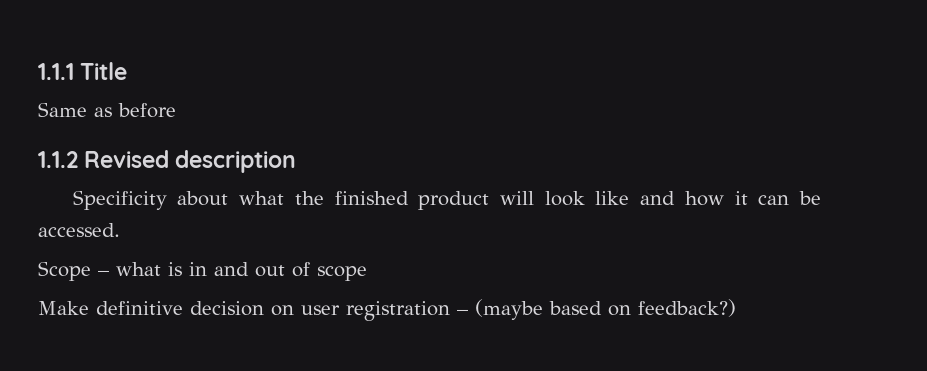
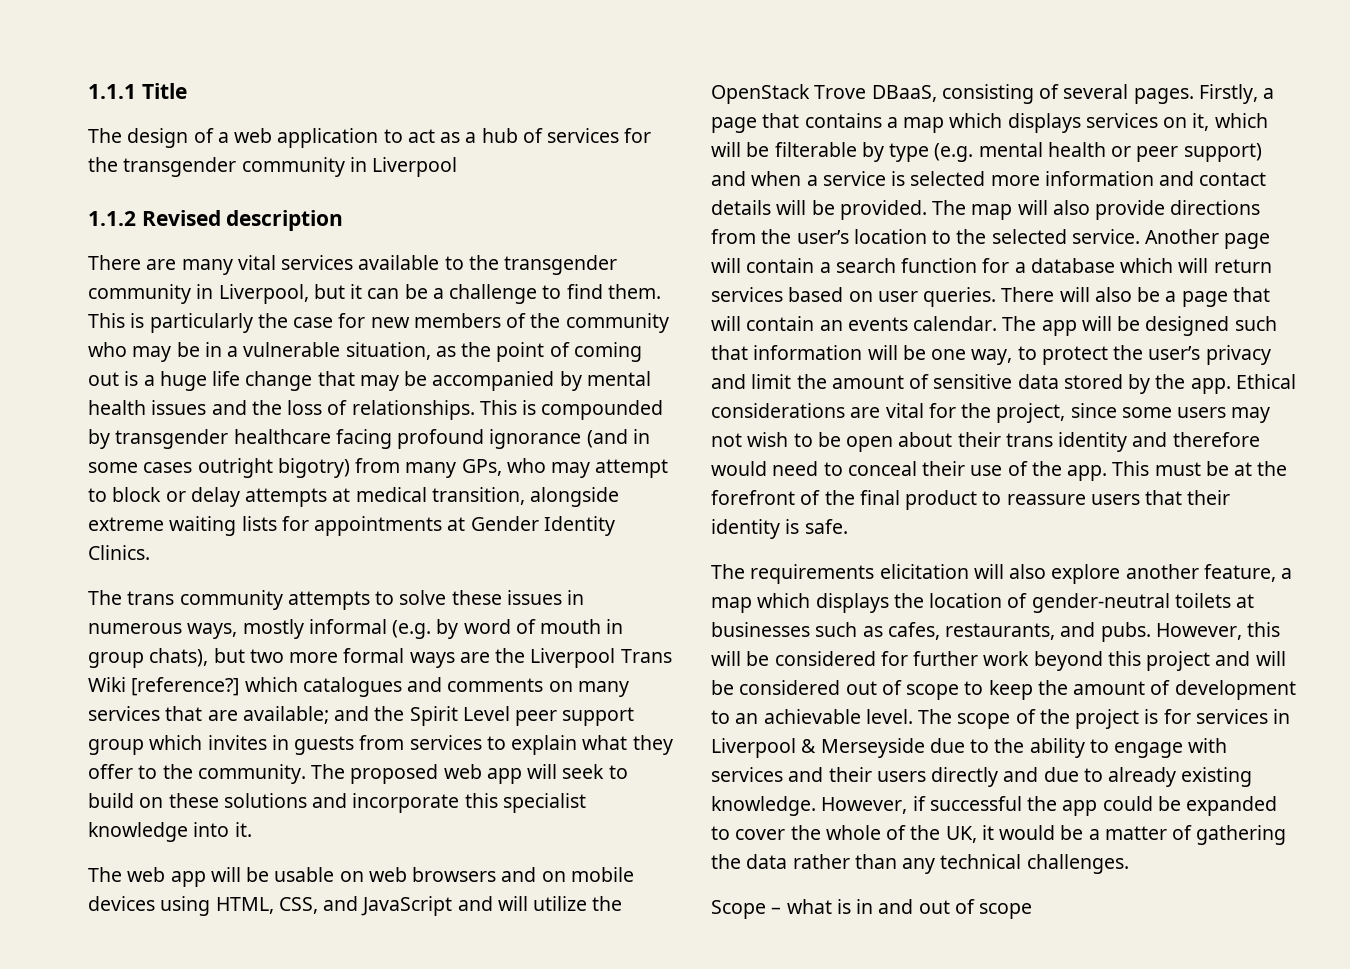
- Same as before
+ The design of a web application to act as a hub of services for the transgender community in Liverpool
  1.1.2 Revised description
- Specificity about what the finished product will look like and how it can be accessed.
+ There are many vital services available to the transgender community in Liverpool, but it can be a challenge to find them. This is particularly the case for new members of the community who may be in a vulnerable situation, as the point of coming out is a huge life change that may be accompanied by mental health issues and the loss of relationships. This is compounded by transgender healthcare facing profound ignorance (and in some cases outright bigotry) from many GPs, who may attempt to block or delay attempts at medical transition, alongside extreme waiting lists for appointments at Gender Identity Clinics.
+ The trans community attempts to solve these issues in numerous ways, mostly informal (e.g. by word of mouth in group chats), but two more formal ways are the Liverpool Trans Wiki [reference?] which catalogues and comments on many services that are available; and the Spirit Level peer support group which invites in guests from services to explain what they offer to the community. The proposed web app will seek to build on these solutions and incorporate this specialist knowledge into it.
+ The web app will be usable on web browsers and on mobile devices using HTML, CSS, and JavaScript and will utilize the OpenStack Trove DBaaS, consisting of several pages. Firstly, a page that contains a map which displays services on it, which will be filterable by type (e.g. mental health or peer support) and when a service is selected more information and contact details will be provided. The map will also provide directions from the user’s location to the selected service. Another page will contain a search function for a database which will return services based on user queries. There will also be a page that will contain an events calendar. The app will be designed such that information will be one way, to protect the user’s privacy and limit the amount of sensitive data stored by the app. Ethical considerations are vital for the project, since some users may not wish to be open about their trans identity and therefore would need to conceal their use of the app. This must be at the forefront of the final product to reassure users that their identity is safe.
+ The requirements elicitation will also explore another feature, a map which displays the location of gender-neutral toilets at businesses such as cafes, restaurants, and pubs. However, this will be considered for further work beyond this project and will be considered out of scope to keep the amount of development to an achievable level. The scope of the project is for services in Liverpool & Merseyside due to the ability to engage with services and their users directly and due to already existing knowledge. However, if successful the app could be expanded to cover the whole of the UK, it would be a matter of gathering the data rather than any technical challenges.
- Make definitive decision on user registration – (maybe based on feedback?)

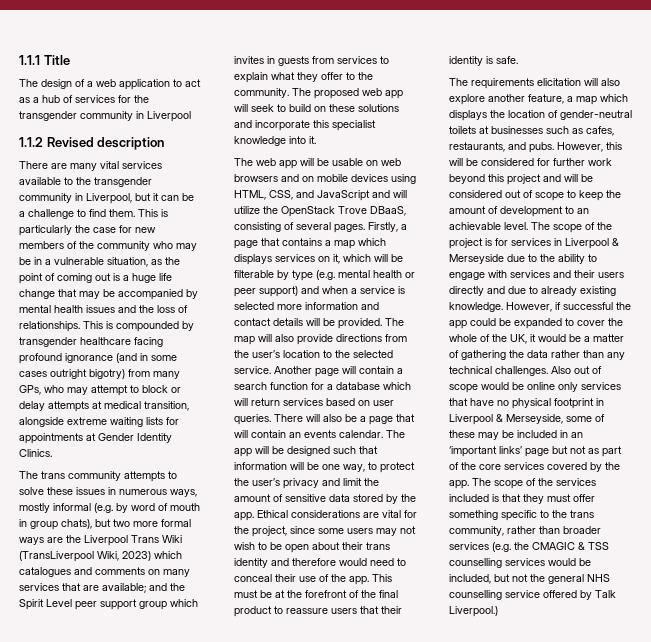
- The trans community attempts to solve these issues in numerous ways, mostly informal (e.g. by word of mouth in group chats), but two more formal ways are the Liverpool Trans Wiki [reference?] which catalogues and comments on many services that are available;
+ The trans community attempts to solve these issues in numerous ways, mostly informal (e.g. by word of mouth in group chats), but two more formal ways are the Liverpool Trans Wiki (TransLiverpool Wiki, 2023) which catalogues and comments on many services that are available;
- However, if successful the app could be expanded to cover the whole of the UK, it would be a matter of gathering the data rather than any technical challenges.
- Scope – what is in and out of scope
+ However, if successful the app could be expanded to cover the whole of the UK, it would be a matter of gathering the data rather than any technical challenges. Also out of scope would be online only services that have no physical footprint in Liverpool & Merseyside, some of these may be included in an ‘important links’ page but not as part of the core services covered by the app. The scope of the services included is that they must offer something specific to the trans community, rather than broader services (e.g. the CMAGIC & TSS counselling services would be included, but not the general NHS counselling service offered by Talk Liverpool.)

